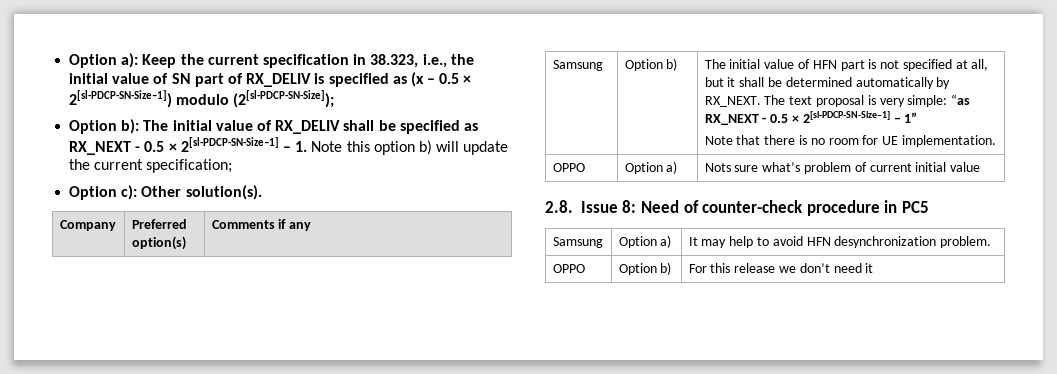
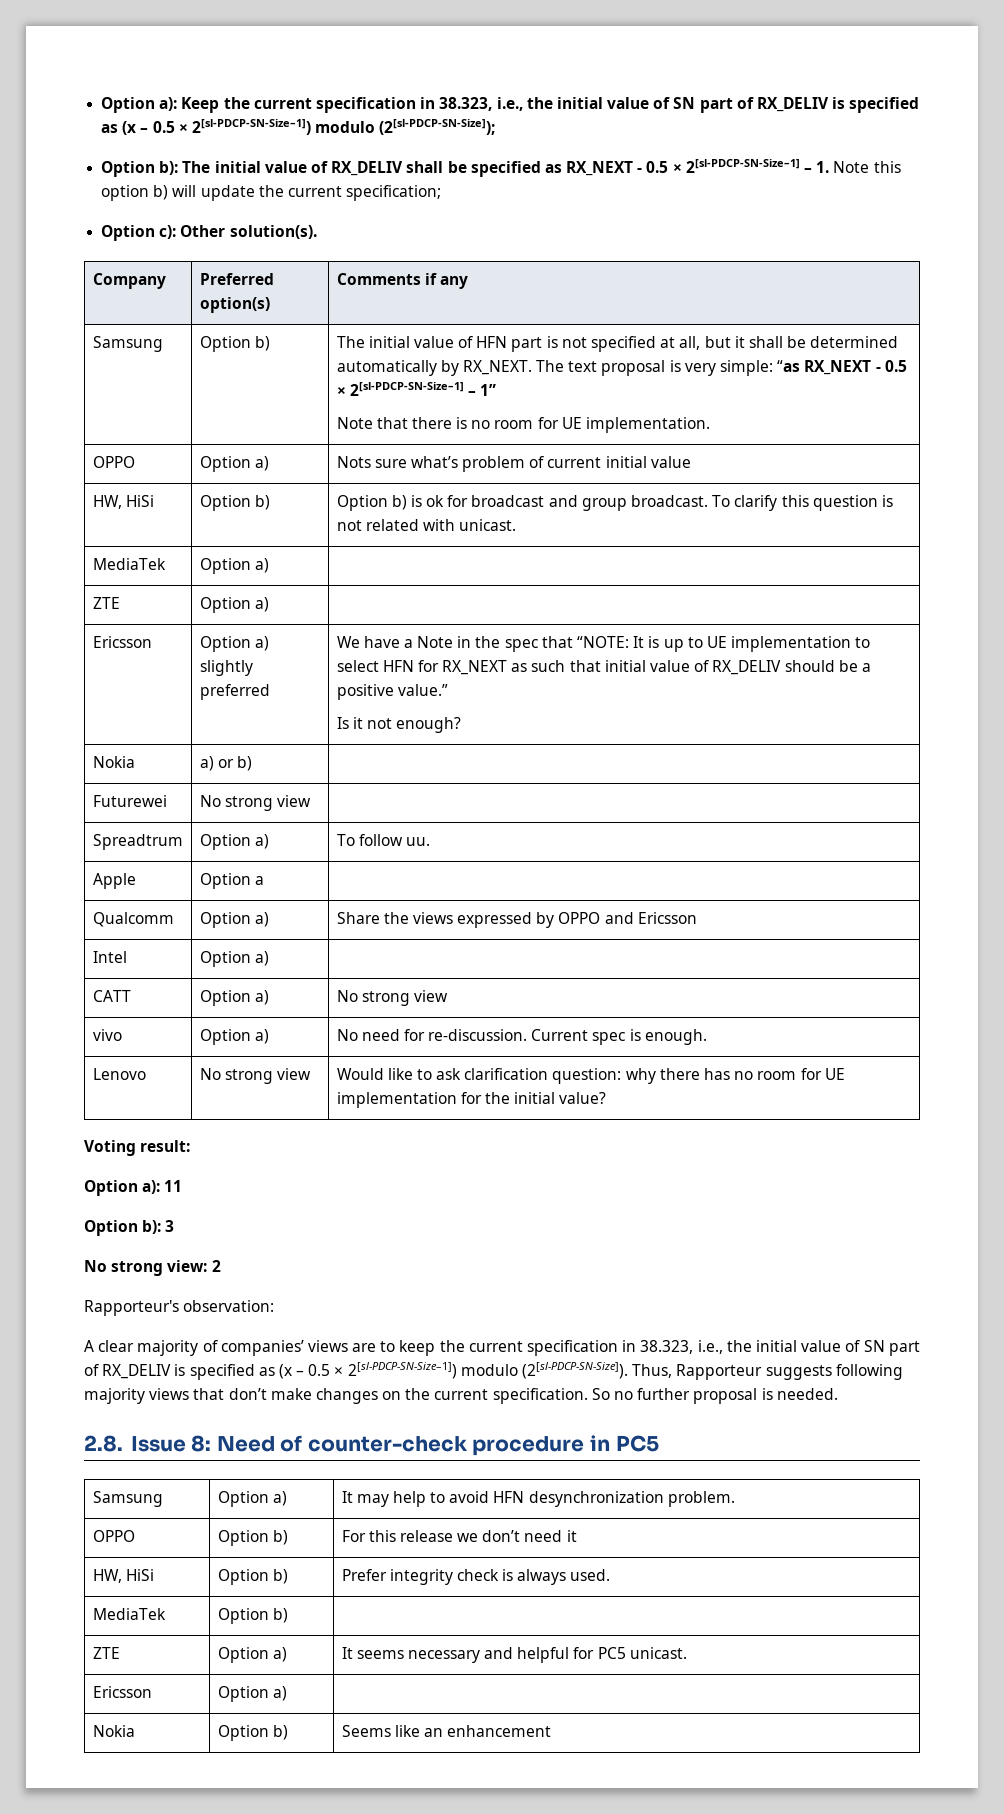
+ HW, HiSi | Option b) | Option b) is ok for broadcast and group broadcast. To clarify this question is not related with unicast.
+ MediaTek | Option a) |
+ ZTE | Option a) |
+ Ericsson | Option a) slightly preferred | We have a Note in the spec that “NOTE: It is up to UE implementation to select HFN for RX_NEXT as such that initial value of RX_DELIV should be a positive value.”
+ Is it not enough?
+ Nokia | a) or b) |
+ Futurewei | No strong view |
+ Spreadtrum | Option a) | To follow uu.
+ Apple | Option a |
+ Qualcomm | Option a) | Share the views expressed by OPPO and Ericsson
+ Intel | Option a) |
+ CATT | Option a) | No strong view
+ vivo | Option a) | No need for re-discussion. Current spec is enough.
+ Lenovo | No strong view | Would like to ask clarification question: why there has no room for UE implementation for the initial value?
+ Voting result:
+ Option a): 11
+ Option b): 3
+ No strong view: 2
+ Rapporteur's observation:
+ A clear majority of companies’ views are to keep the current specification in 38.323, i.e., the initial value of SN part of RX_DELIV is specified as (x – 0.5 × 2[sl-PDCP-SN-Size–1]) modulo (2[sl-PDCP-SN-Size]). Thus, Rapporteur suggests following majority views that don’t make changes on the current specification. So no further proposal is needed.
+ HW, HiSi | Option b) | Prefer integrity check is always used.
+ MediaTek | Option b) |
+ ZTE | Option a) | It seems necessary and helpful for PC5 unicast.
+ Ericsson | Option a) |
+ Nokia | Option b) | Seems like an enhancement

